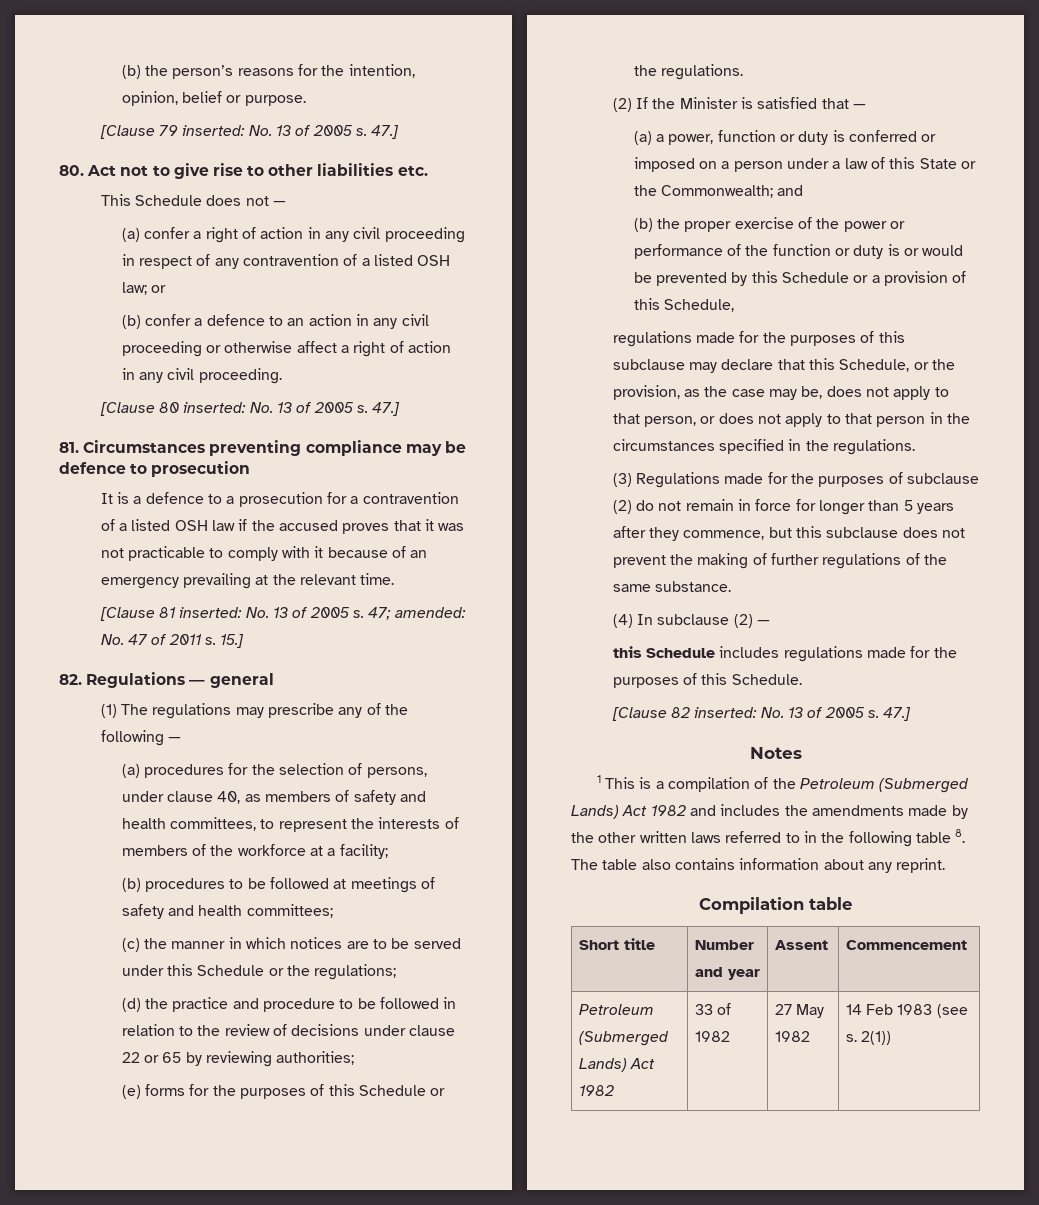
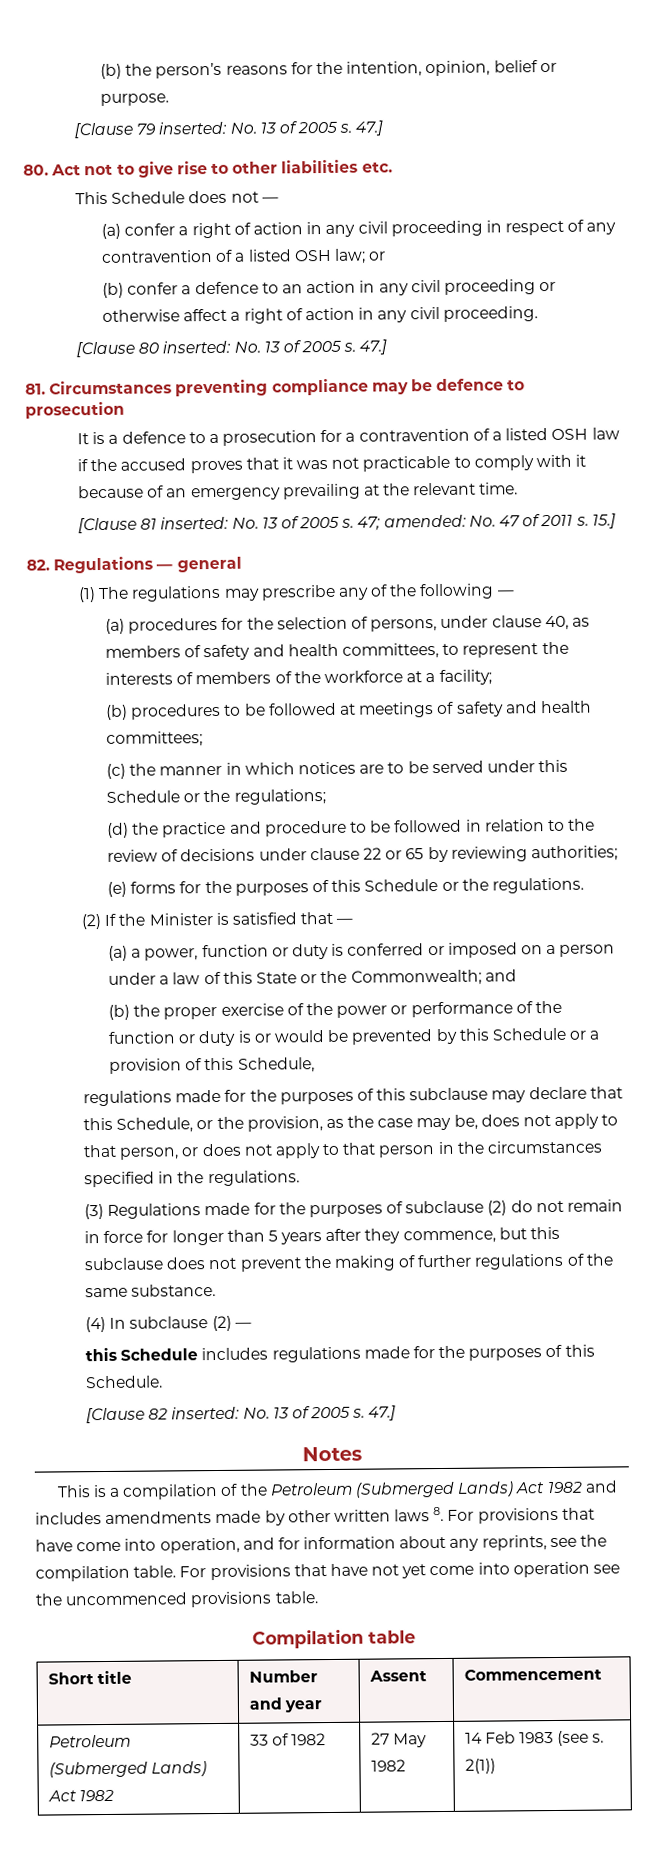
- 1 This is a compilation of the Petroleum (Submerged Lands) Act 1982 and includes the amendments made by the other written laws referred to in the following table 8. The table also contains information about any reprint.
+ This is a compilation of the Petroleum (Submerged Lands) Act 1982 and includes amendments made by other written laws 8. For provisions that have come into operation, and for information about any reprints, see the compilation table. For provisions that have not yet come into operation see the uncommenced provisions table.

